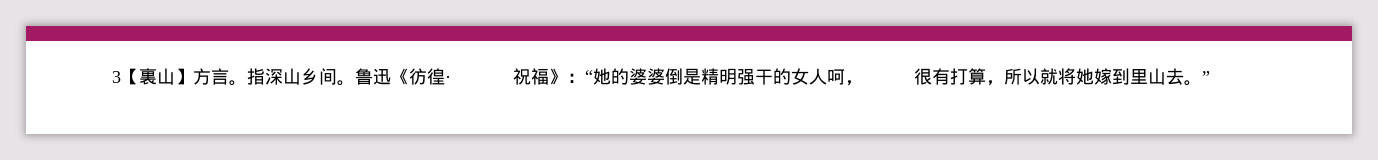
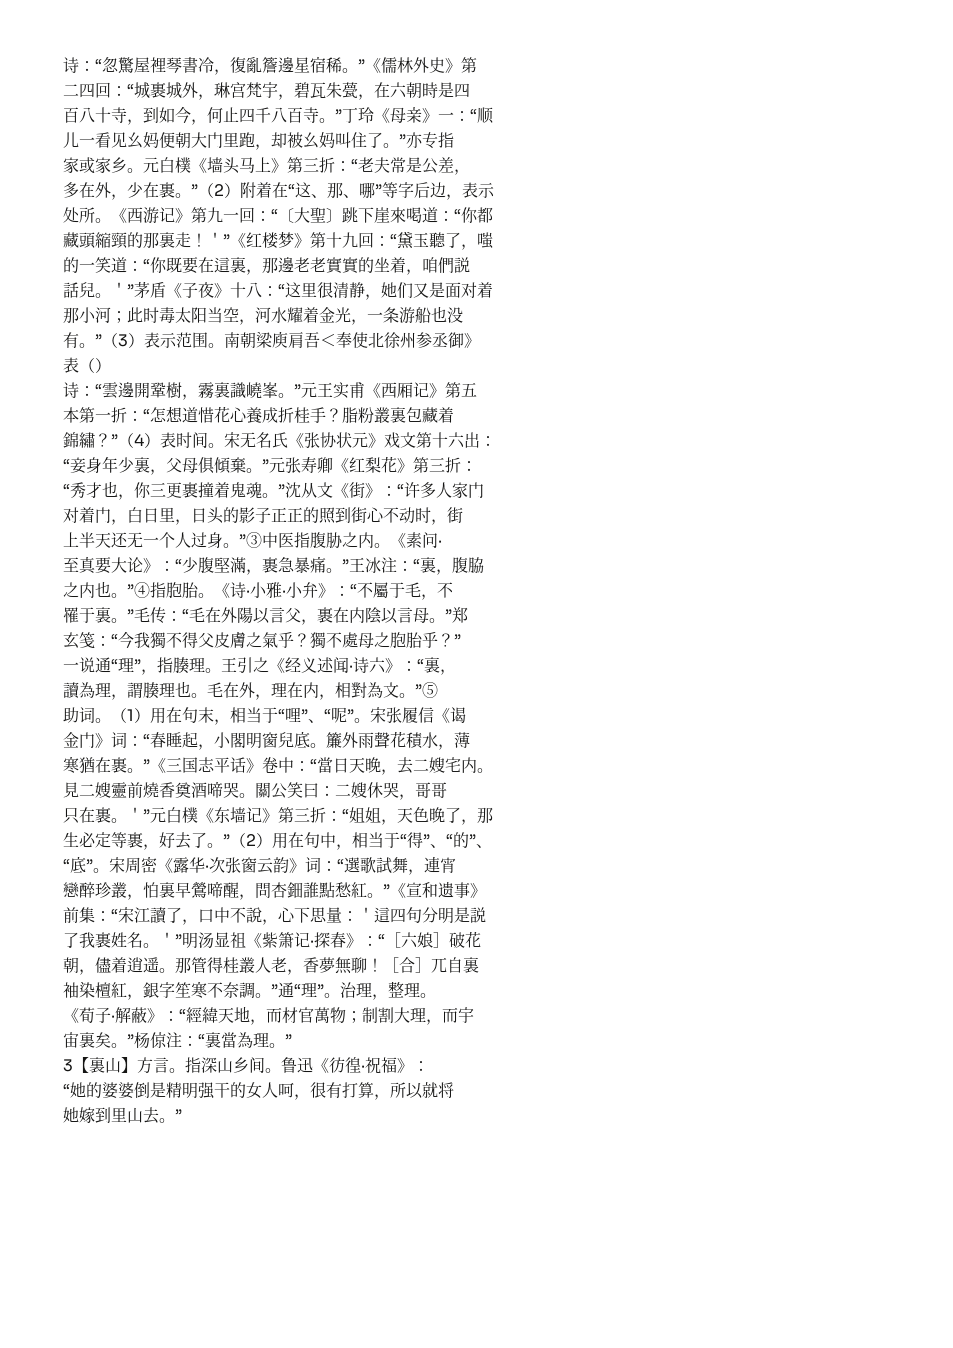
+ 诗：“忽驚屋裡琴書冷，復亂簷邊星宿稀。”《儒林外史》第
+ 二四回：“城裹城外，琳宫梵宇，碧瓦朱甍，在六朝時是四
+ 百八十寺，到如今，何止四千八百寺。”丁玲《母亲》一：“顺
+ 儿一看见幺妈便朝大门里跑，却被幺妈叫住了。”亦专指
+ 家或家乡。元白樸《墙头马上》第三折：“老夫常是公差，
+ 多在外，少在裹。”（2）附着在“这、那、哪”等字后边，表示
+ 处所。《西游记》第九一回：“〔大聖〕跳下崖來喝道：“你都
+ 藏頭縮頸的那裏走！＇”《红楼梦》第十九回：“黛玉聽了，嗤
+ 的一笑道：“你既要在這裏，那邊老老實實的坐着，咱們説
+ 話兒。＇”茅盾《子夜》十八：“这里很清静，她们又是面对着
+ 那小河；此时毒太阳当空，河水耀着金光，一条游船也没
+ 有。”（3）表示范围。南朝梁庾肩吾＜奉使北徐州参丞御》
+ 表（）
+ 诗：“雲邊開鞏樹，霧裏識嶢峯。”元王实甫《西厢记》第五
+ 本第一折：“怎想道惜花心養成折桂手？脂粉叢裏包藏着
+ 錦繡？”（4）表时间。宋无名氏《张协状元》戏文第十六出：
+ “妾身年少裏，父母俱傾棄。”元张寿卿《红梨花》第三折：
+ “秀才也，你三更裹撞着鬼魂。”沈从文《街》：“许多人家门
+ 对着门，白日里，日头的影子正正的照到街心不动时，街
+ 上半天还无一个人过身。”③中医指腹胁之内。《素问·
+ 至真要大论》：“少腹堅滿，裹急暴痛。”王冰注：“裏，腹脇
+ 之内也。”④指胞胎。《诗·小雅·小弁》：“不屬于毛，不
+ 罹于裏。”毛传：“毛在外陽以言父，裹在内陰以言母。”郑
+ 玄笺：“今我獨不得父皮膚之氣乎？獨不處母之胞胎乎？”
+ 一说通“理”，指腠理。王引之《经义述闻·诗六》：“裏，
+ 讀為理，謂腠理也。毛在外，理在内，相對為文。”⑤
+ 助词。（1）用在句末，相当于“哩”、“呢”。宋张履信《谒
+ 金门》词：“春睡起，小閣明窗兒底。簾外雨聲花積水，薄
+ 寒猶在裹。”《三国志平话》卷中：“當日天晚，去二嫂宅内。
+ 見二嫂靈前燒香奠酒啼哭。關公笑曰：二嫂休哭，哥哥
+ 只在裹。＇”元白樸《东墙记》第三折：“姐姐，天色晚了，那
+ 生必定等裹，好去了。”（2）用在句中，相当于“得”、“的”、
+ “底”。宋周密《露华·次张窗云韵》词：“選歌試舞，連宵
+ 戀醉珍叢，怕裏早鶯啼醒，問杏鈿誰點愁紅。”《宣和遗事》
+ 前集：“宋江讀了，口中不說，心下思量：＇這四句分明是説
+ 了我裹姓名。＇”明汤显祖《紫箫记·探春》：“［六娘］破花
+ 朝，儘着逍遥。那管得桂叢人老，香夢無聊！［合］兀自裏
+ 袖染檀紅，銀字笙寒不奈調。”通“理”。治理，整理。
+ 《荀子·解蔽》：“經緯天地，而材官萬物；制割大理，而宇
+ 宙裏矣。”杨倞注：“裏當為理。”
- 鲁迅《彷徨·祝福》：“她的婆婆倒是精明强干的女人呵，很有打算，所以就将她嫁到里山去。”
+ 鲁迅《彷徨·祝福》：
+ “她的婆婆倒是精明强干的女人呵，很有打算，所以就将
+ 她嫁到里山去。”

